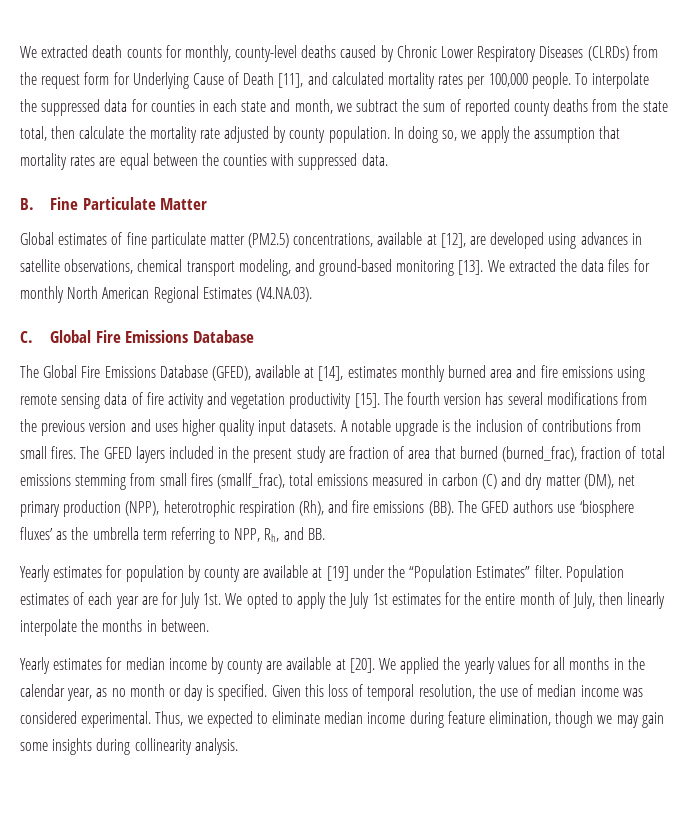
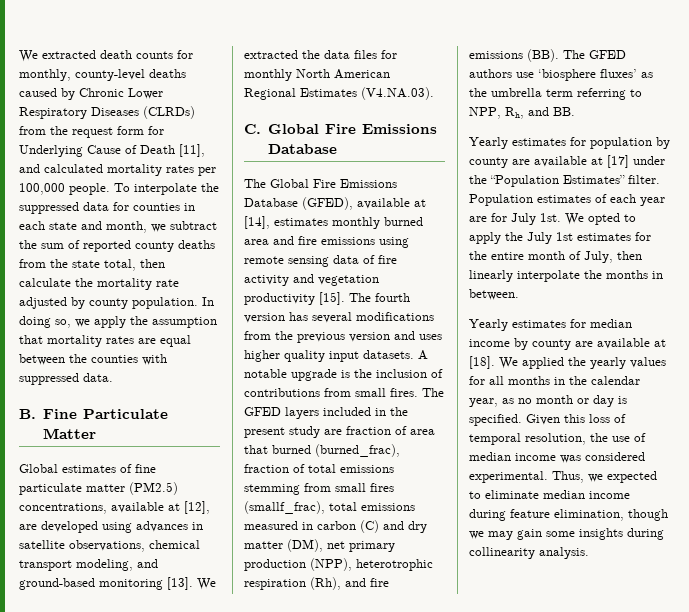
- Yearly estimates for population by county are available at [19] under the “Population Estimates” filter.
+ Yearly estimates for population by county are available at [17] under the “Population Estimates” filter.
- Yearly estimates for median income by county are available at [20].
+ Yearly estimates for median income by county are available at [18].

